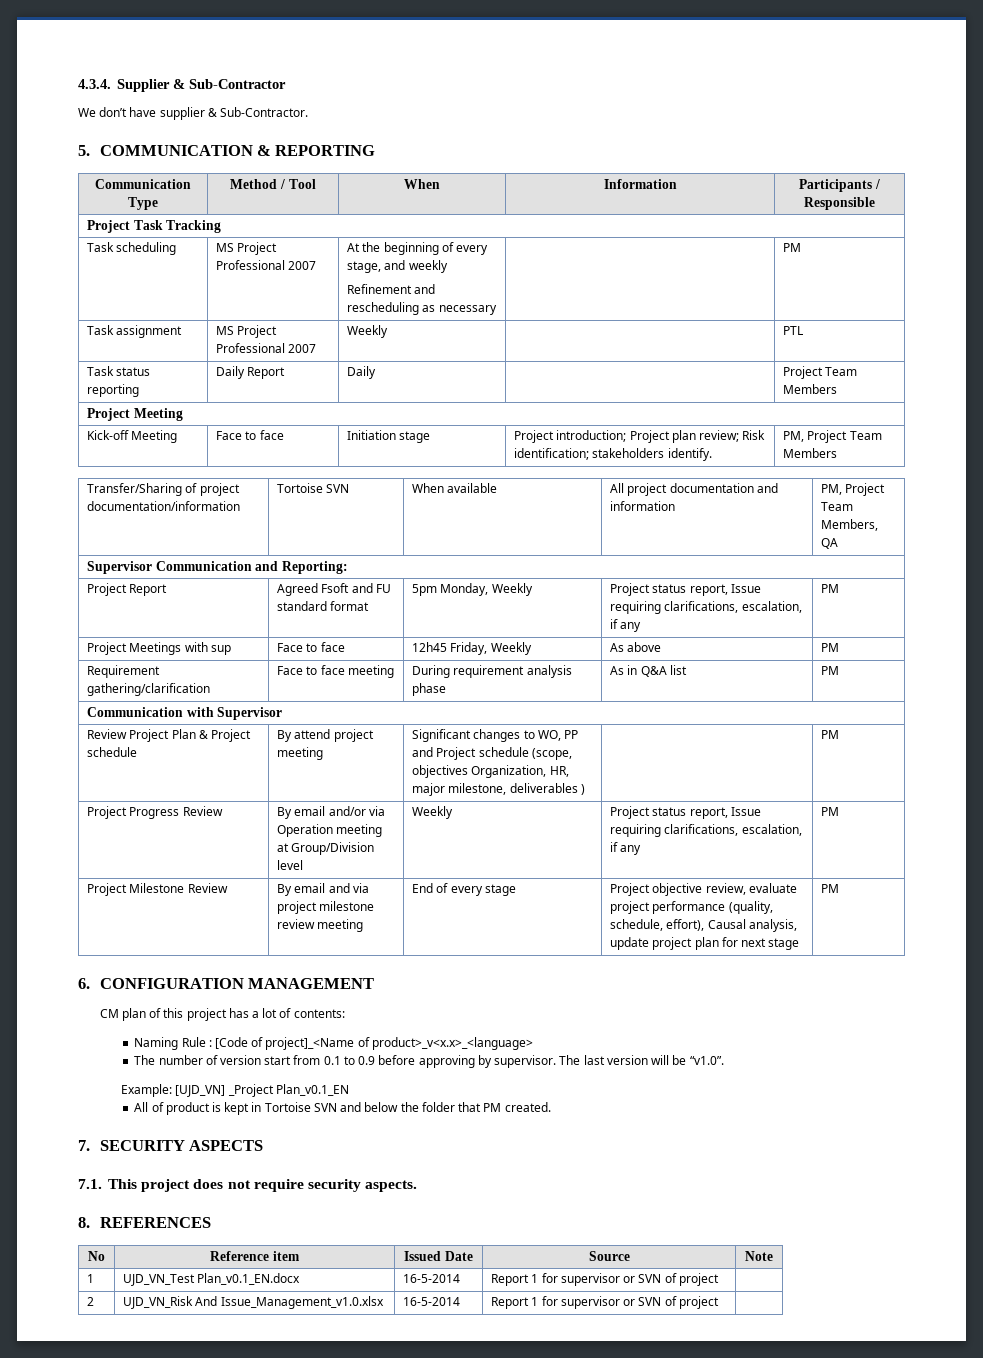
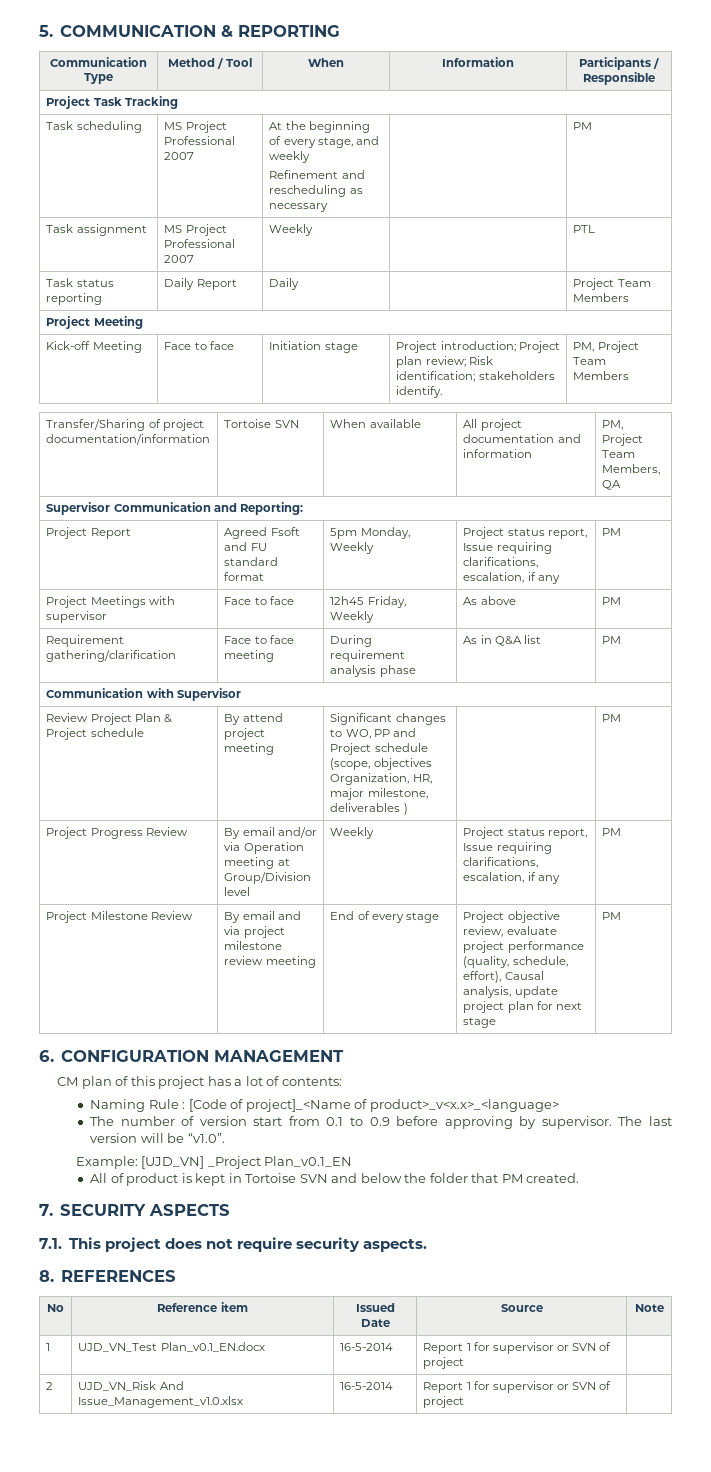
- 4.3.4. Supplier & Sub-Contractor
- We don’t have supplier & Sub-Contractor.
- Project Meetings with sup | Face to face | 12h45 Friday, Weekly | As above | PM
+ Project Meetings with supervisor | Face to face | 12h45 Friday, Weekly | As above | PM

